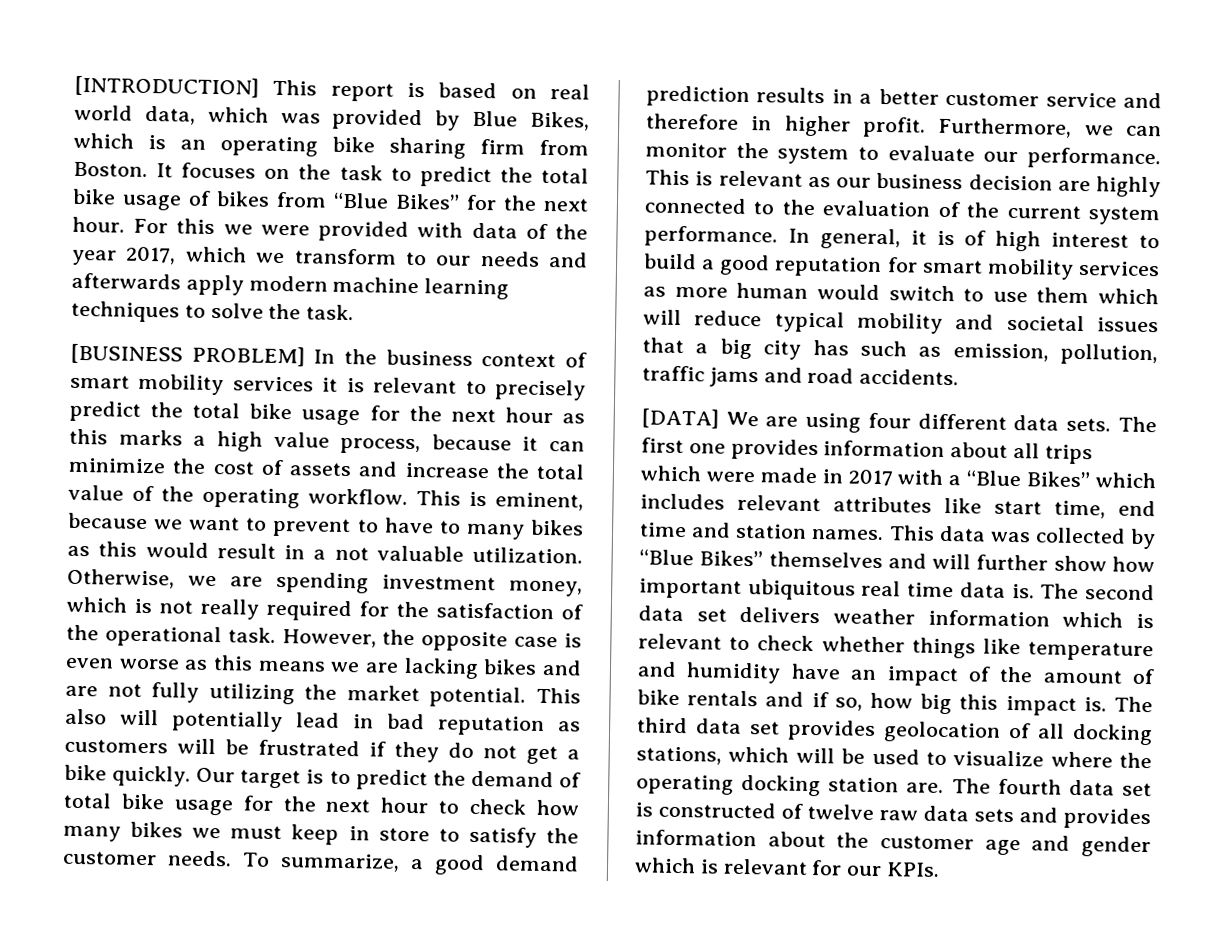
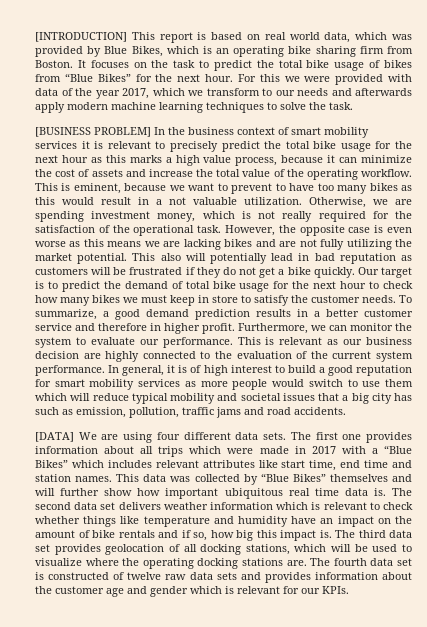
- This is eminent, because we want to prevent to have to many bikes as this would result in a not valuable utilization.
+ This is eminent, because we want to prevent to have too many bikes as this would result in a not valuable utilization.
- In general, it is of high interest to build a good reputation for smart mobility services as more human would switch to use them which will reduce typical mobility and societal issues that a big city has such as emission, pollution, traffic jams and road accidents.
+ In general, it is of high interest to build a good reputation for smart mobility services as more people would switch to use them which will reduce typical mobility and societal issues that a big city has such as emission, pollution, traffic jams and road accidents.
- The second data set delivers weather information which is relevant to check whether things like temperature and humidity have an impact of the amount of bike rentals and if so, how big this impact is.
+ The second data set delivers weather information which is relevant to check whether things like temperature and humidity have an impact on the amount of bike rentals and if so, how big this impact is.
- The third data set provides geolocation of all docking stations, which will be used to visualize where the operating docking station are.
+ The third data set provides geolocation of all docking stations, which will be used to visualize where the operating docking stations are.

